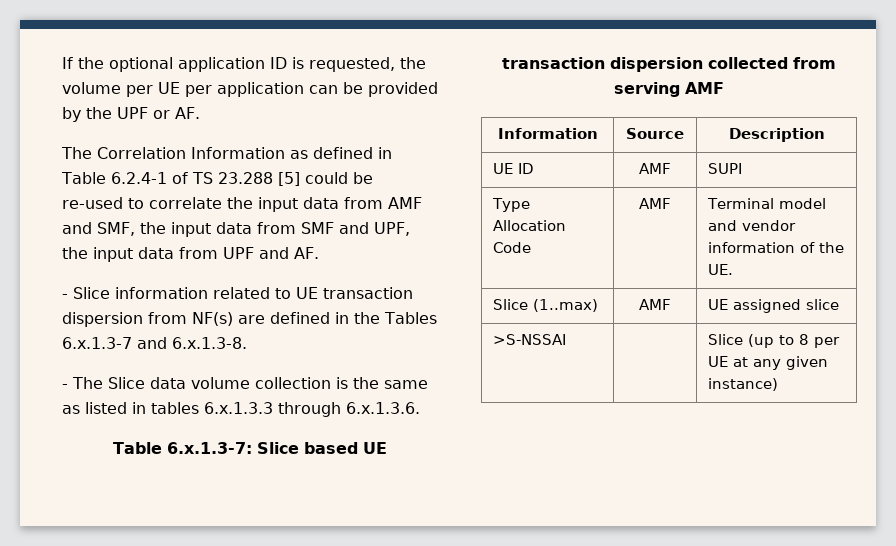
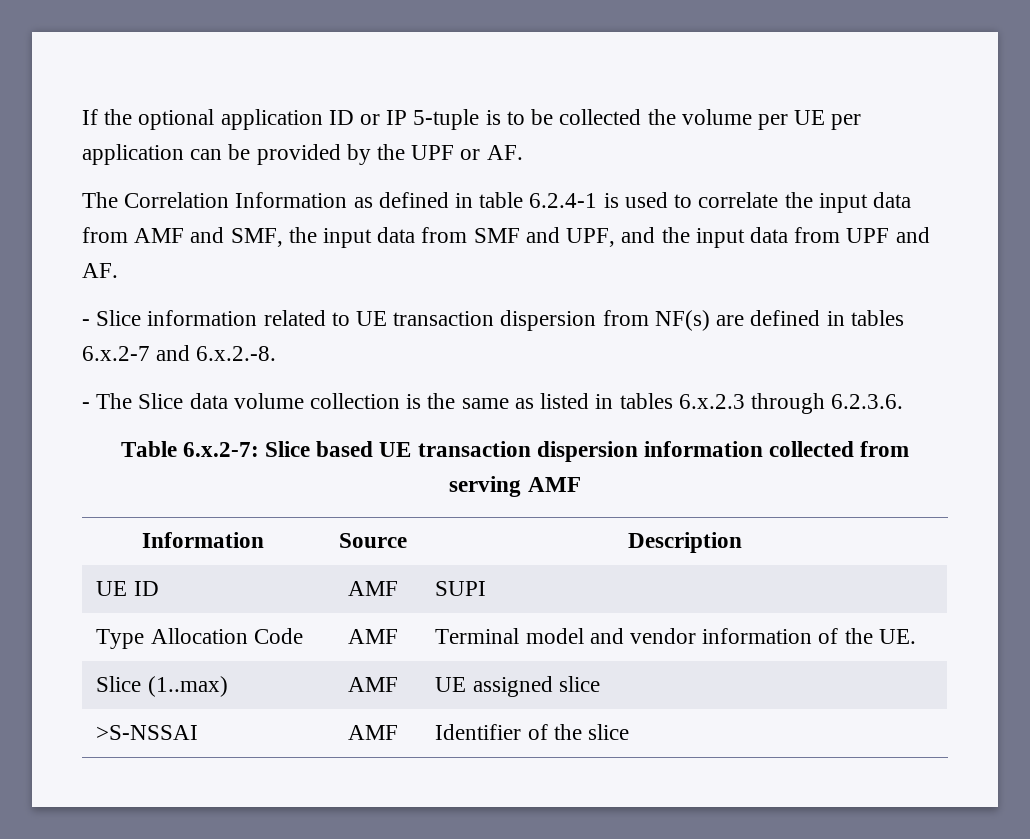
- If the optional application ID is requested, the volume per UE per application can be provided by the UPF or AF.
+ If the optional application ID or IP 5-tuple is to be collected the volume per UE per application can be provided by the UPF or AF.
- The Correlation Information as defined in Table 6.2.4-1 of TS 23.288 [5] could be re-used to correlate the input data from AMF and SMF, the input data from SMF and UPF, the input data from UPF and AF.
+ The Correlation Information as defined in table 6.2.4-1 is used to correlate the input data from AMF and SMF, the input data from SMF and UPF, and the input data from UPF and AF.
- - Slice information related to UE transaction dispersion from NF(s) are defined in the Tables 6.x.1.3-7 and 6.x.1.3-8.
+ - Slice information related to UE transaction dispersion from NF(s) are defined in tables 6.x.2-7 and 6.x.2.-8.
- - The Slice data volume collection is the same as listed in tables 6.x.1.3.3 through 6.x.1.3.6.
- Table 6.x.1.3-7: Slice based UE transaction dispersion collected from serving AMF
+ - The Slice data volume collection is the same as listed in tables 6.x.2.3 through 6.2.3.6.
+ Table 6.x.2-7: Slice based UE transaction dispersion information collected from serving AMF
- >S-NSSAI | | Slice (up to 8 per UE at any given instance)
+ >S-NSSAI | AMF | Identifier of the slice

